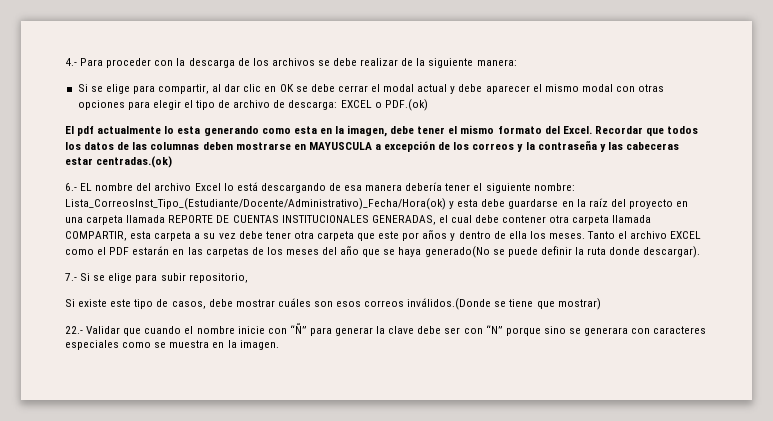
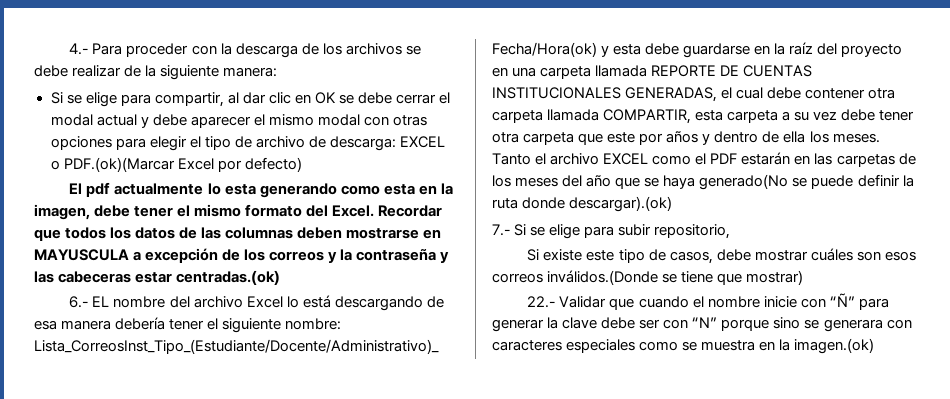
- Si se elige para compartir, al dar clic en OK se debe cerrar el modal actual y debe aparecer el mismo modal con otras opciones para elegir el tipo de archivo de descarga: EXCEL o PDF.(ok)
+ Si se elige para compartir, al dar clic en OK se debe cerrar el modal actual y debe aparecer el mismo modal con otras opciones para elegir el tipo de archivo de descarga: EXCEL o PDF.(ok)(Marcar Excel por defecto)
- Tanto el archivo EXCEL como el PDF estarán en las carpetas de los meses del año que se haya generado(No se puede definir la ruta donde descargar).
+ Tanto el archivo EXCEL como el PDF estarán en las carpetas de los meses del año que se haya generado(No se puede definir la ruta donde descargar).(ok)
- 22.- Validar que cuando el nombre inicie con “Ñ” para generar la clave debe ser con “N” porque sino se generara con caracteres especiales como se muestra en la imagen.
+ 22.- Validar que cuando el nombre inicie con “Ñ” para generar la clave debe ser con “N” porque sino se generara con caracteres especiales como se muestra en la imagen.(ok)

